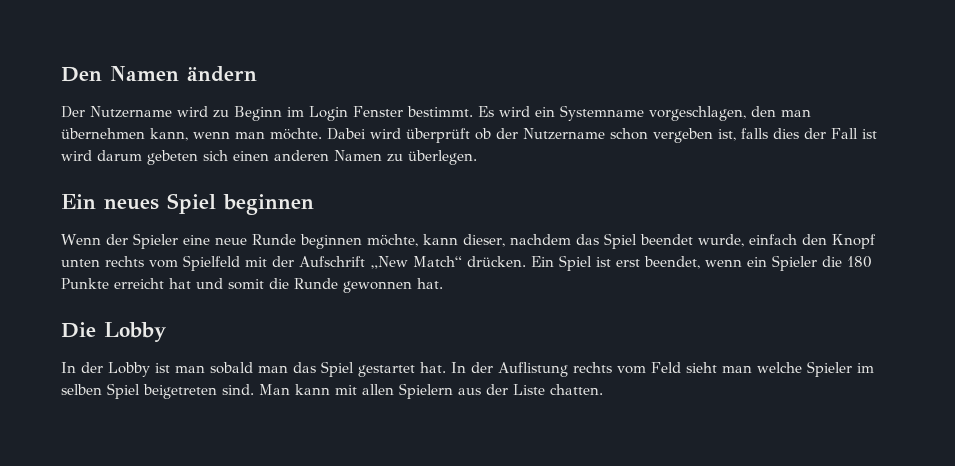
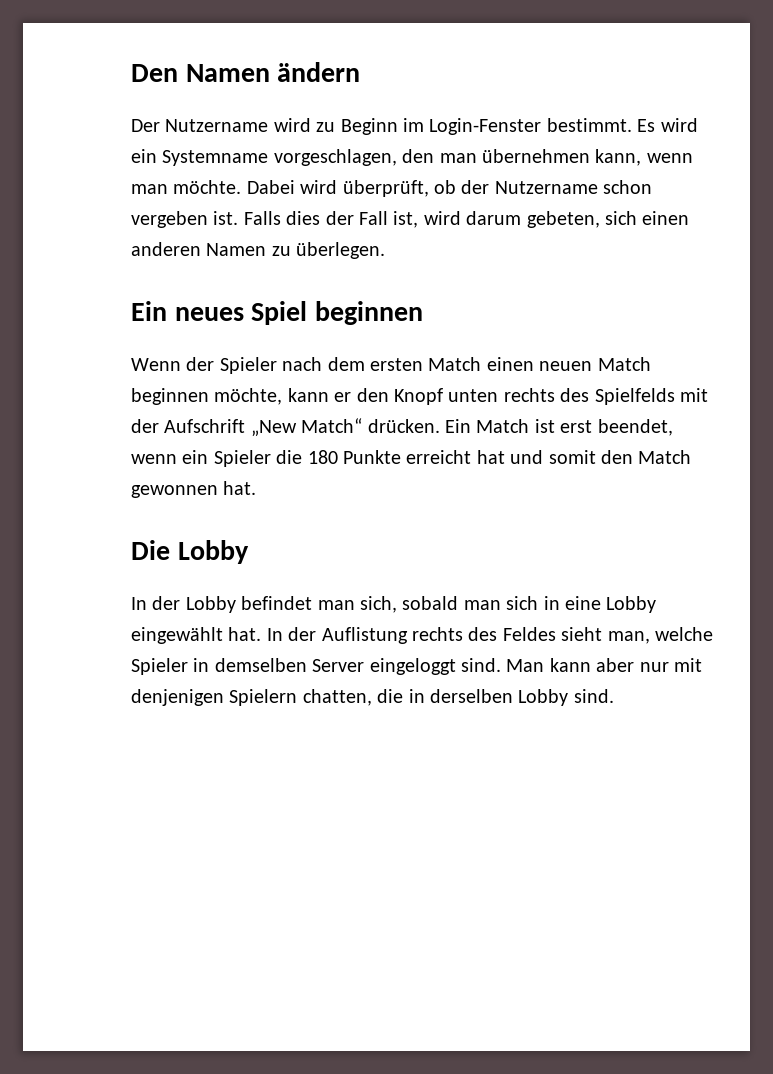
- Der Nutzername wird zu Beginn im Login Fenster bestimmt.
+ Der Nutzername wird zu Beginn im Login-Fenster bestimmt.
- Dabei wird überprüft ob der Nutzername schon vergeben ist, falls dies der Fall ist wird darum gebeten sich einen anderen Namen zu überlegen.
+ Dabei wird überprüft, ob der Nutzername schon vergeben ist. Falls dies der Fall ist, wird darum gebeten, sich einen anderen Namen zu überlegen.
- Wenn der Spieler eine neue Runde beginnen möchte, kann dieser, nachdem das Spiel beendet wurde, einfach den Knopf unten rechts vom Spielfeld mit der Aufschrift „New Match“ drücken.
+ Wenn der Spieler nach dem ersten Match einen neuen Match beginnen möchte, kann er den Knopf unten rechts des Spielfelds mit der Aufschrift „New Match“ drücken.
- Ein Spiel ist erst beendet, wenn ein Spieler die 180 Punkte erreicht hat und somit die Runde gewonnen hat.
+ Ein Match ist erst beendet, wenn ein Spieler die 180 Punkte erreicht hat und somit den Match gewonnen hat.
- In der Lobby ist man sobald man das Spiel gestartet hat.
+ In der Lobby befindet man sich, sobald man sich in eine Lobby eingewählt hat.
- In der Auflistung rechts vom Feld sieht man welche Spieler im selben Spiel beigetreten sind. Man kann mit allen Spielern aus der Liste chatten.
+ In der Auflistung rechts des Feldes sieht man, welche Spieler in demselben Server eingeloggt sind. Man kann aber nur mit denjenigen Spielern chatten, die in derselben Lobby sind.

